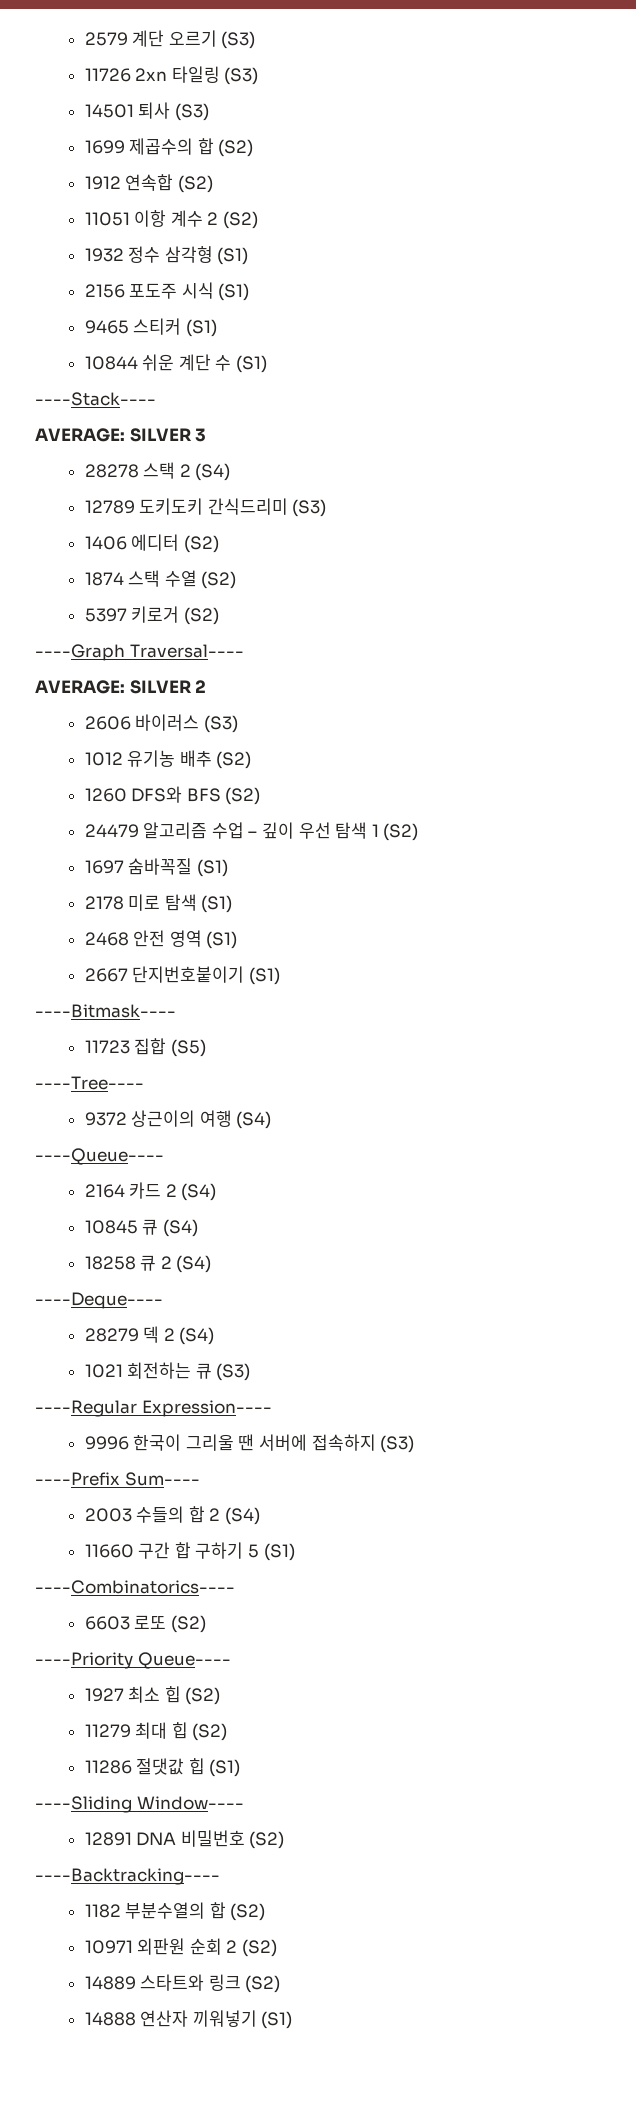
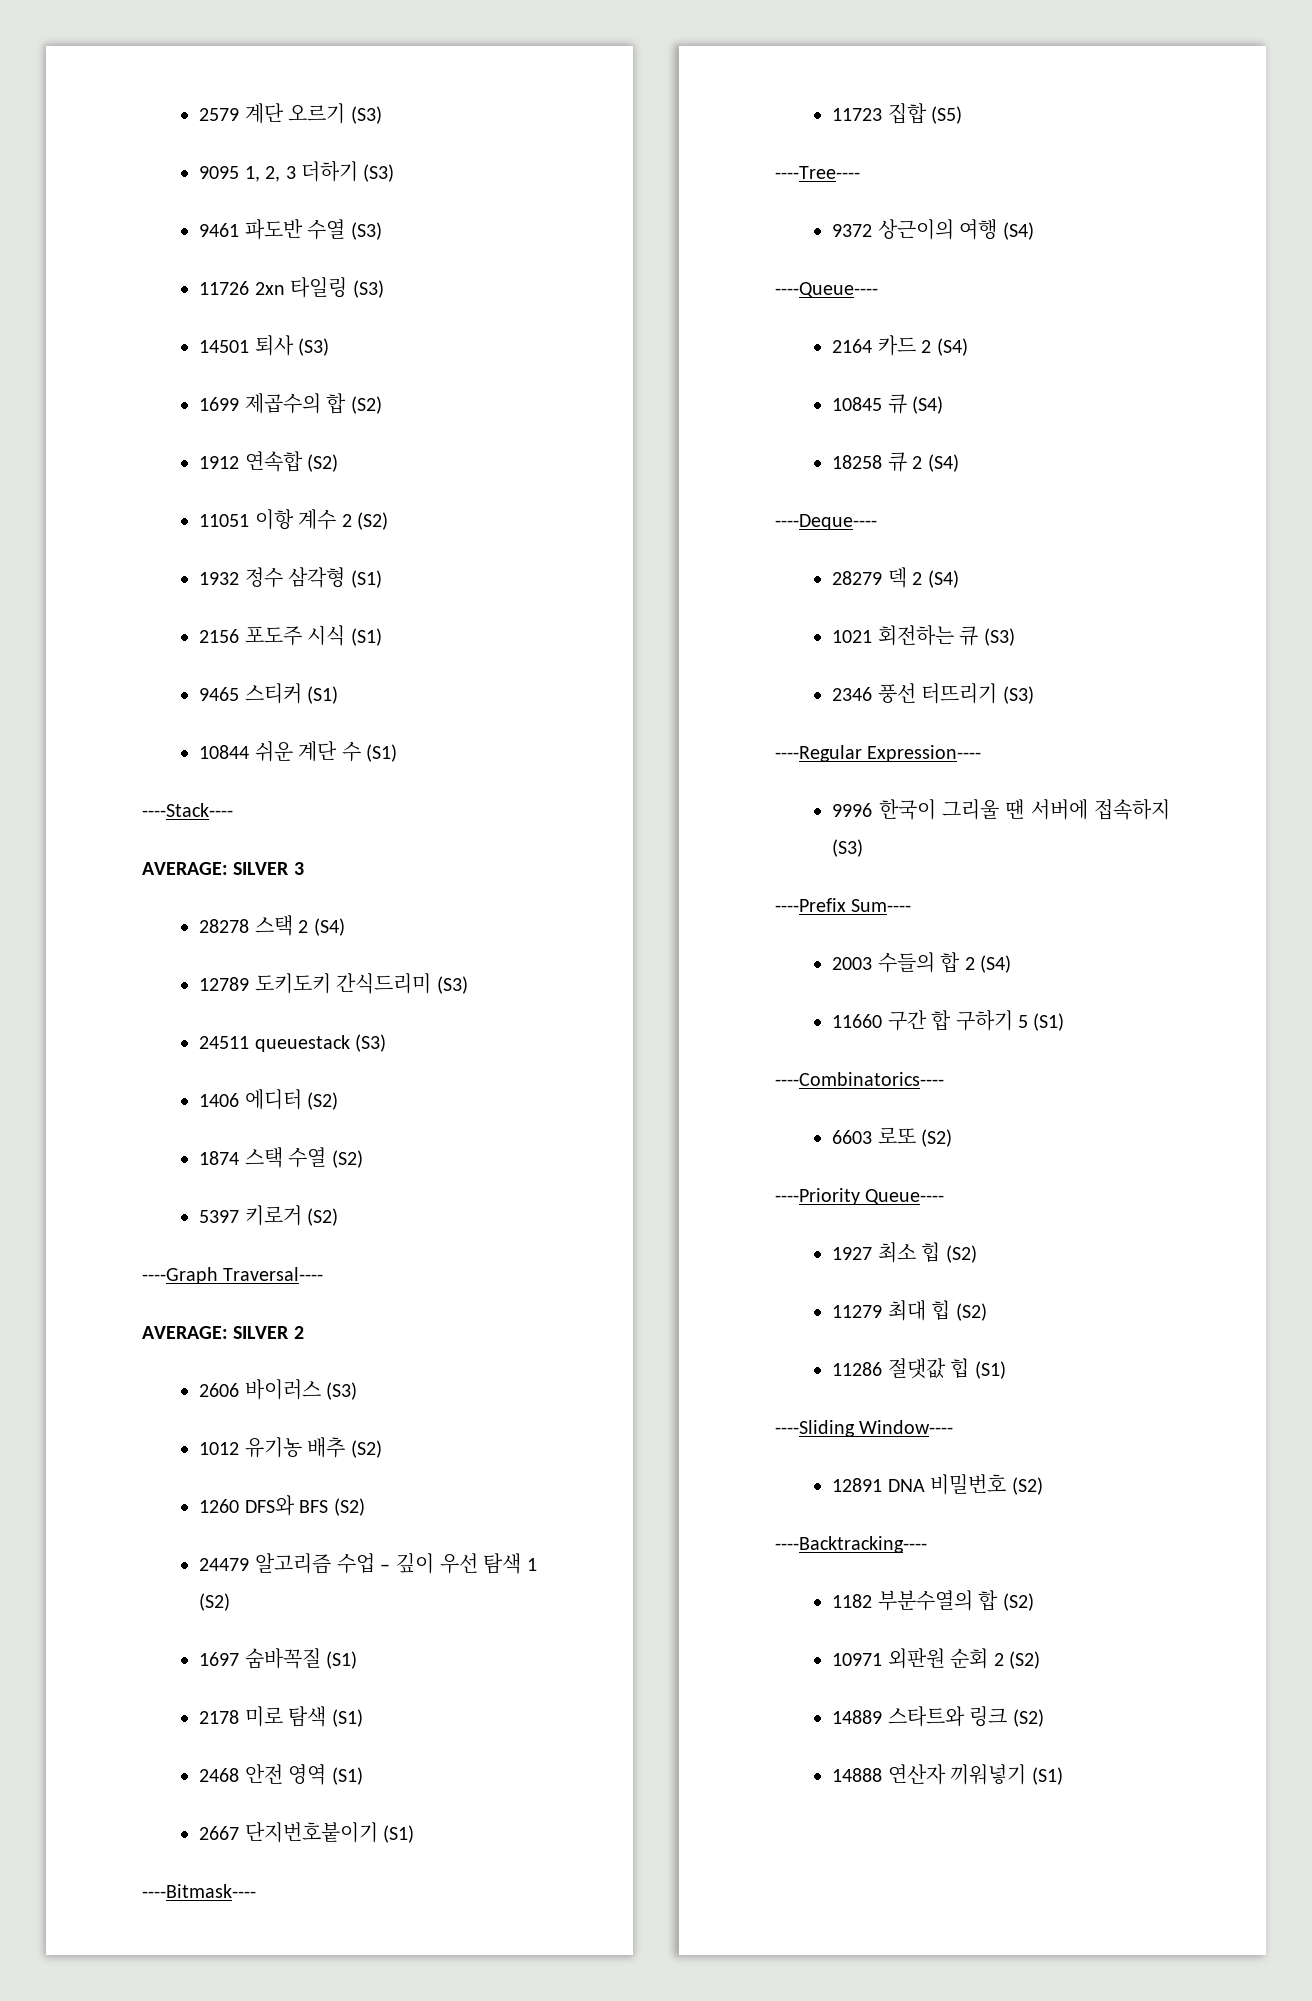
+ 9095 1, 2, 3 더하기 (S3)
+ 9461 파도반 수열 (S3)
+ 24511 queuestack (S3)
+ 2346 풍선 터뜨리기 (S3)

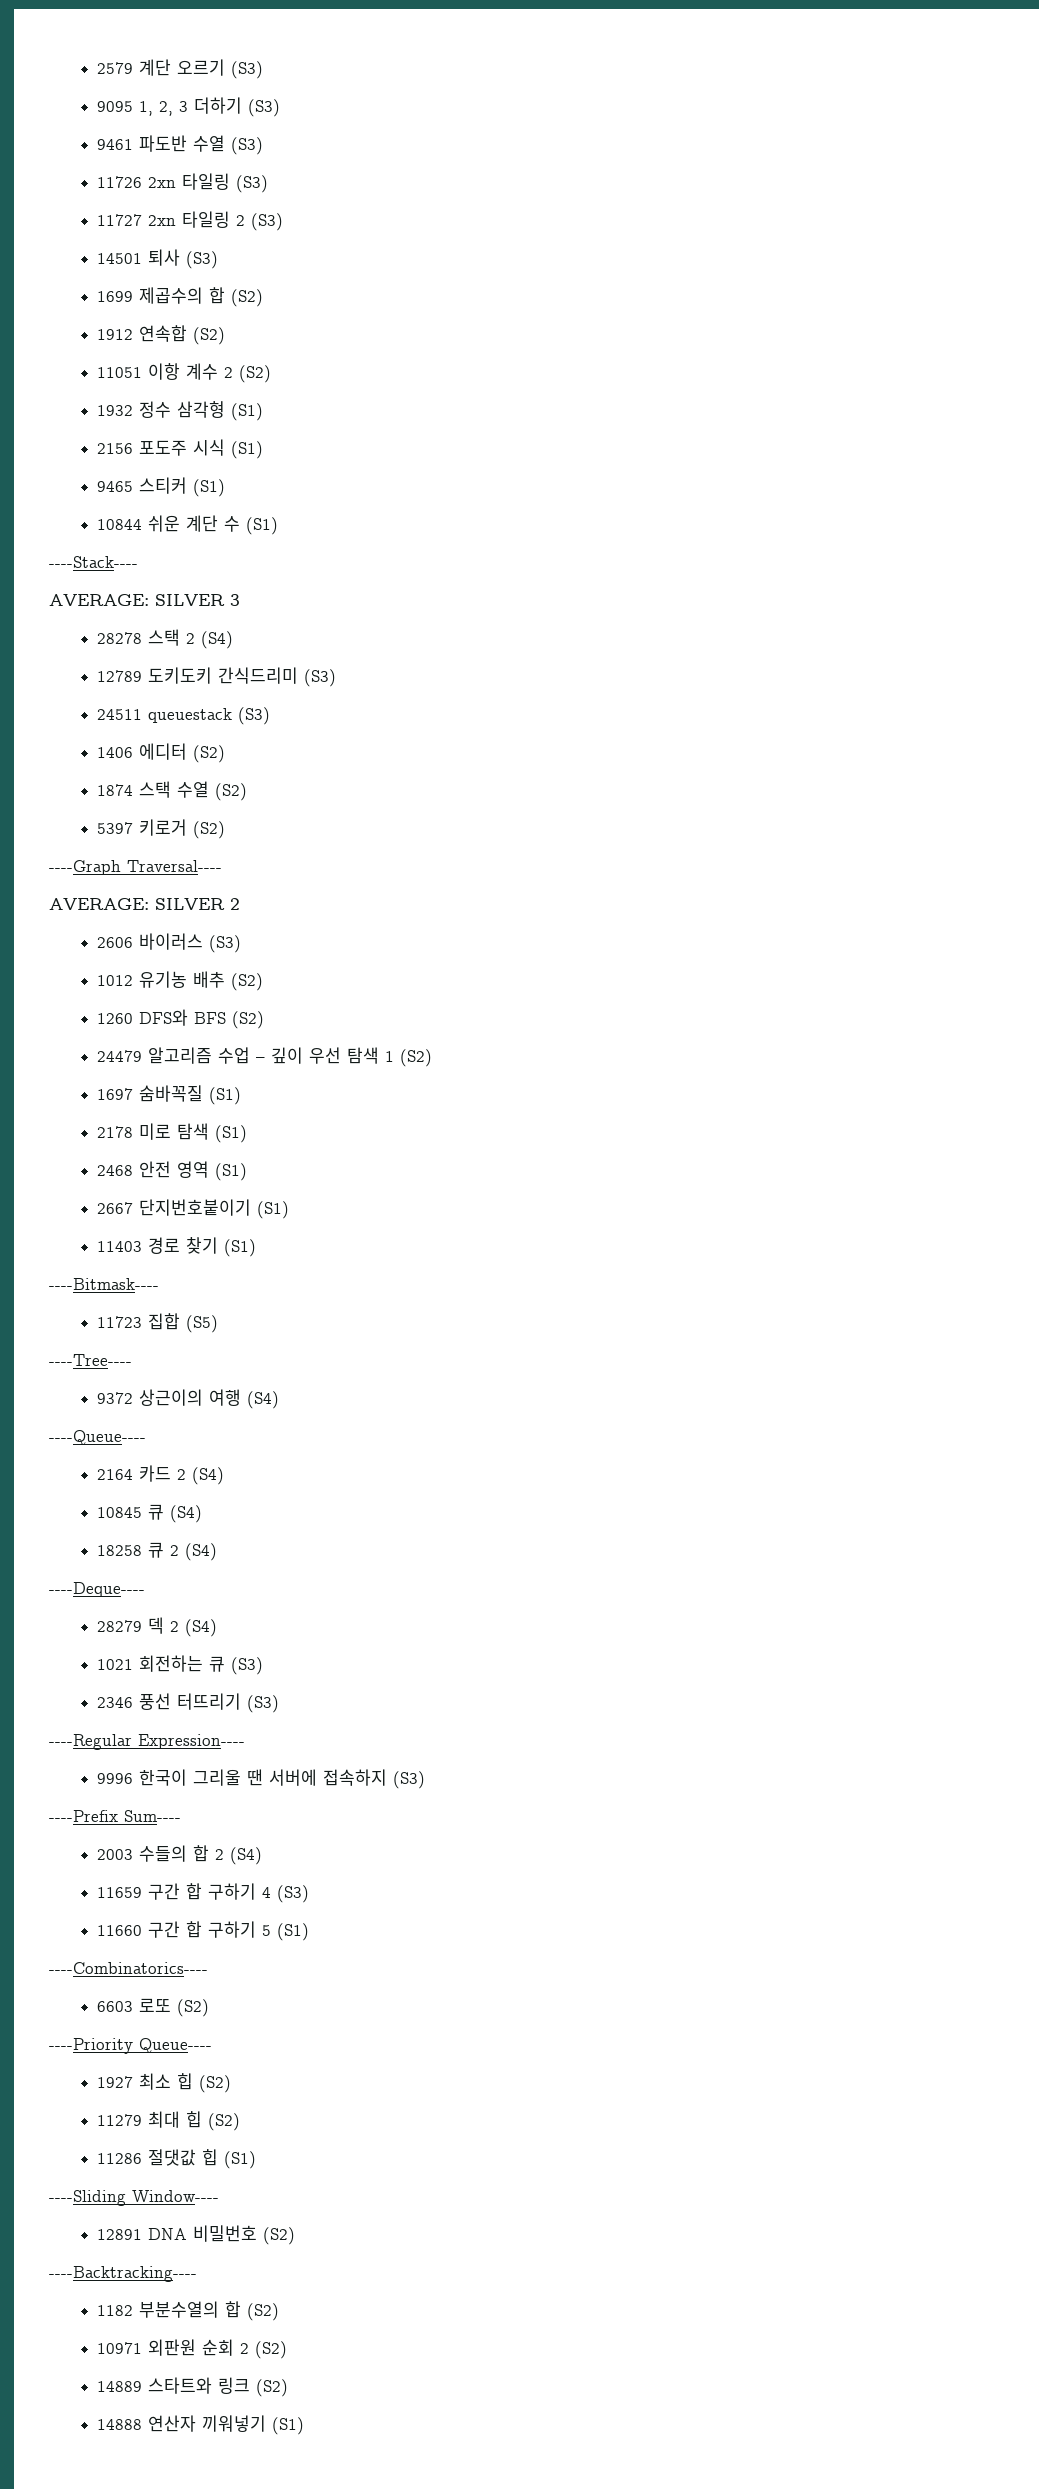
+ 11727 2xn 타일링 2 (S3)
+ 11403 경로 찾기 (S1)
+ 11659 구간 합 구하기 4 (S3)

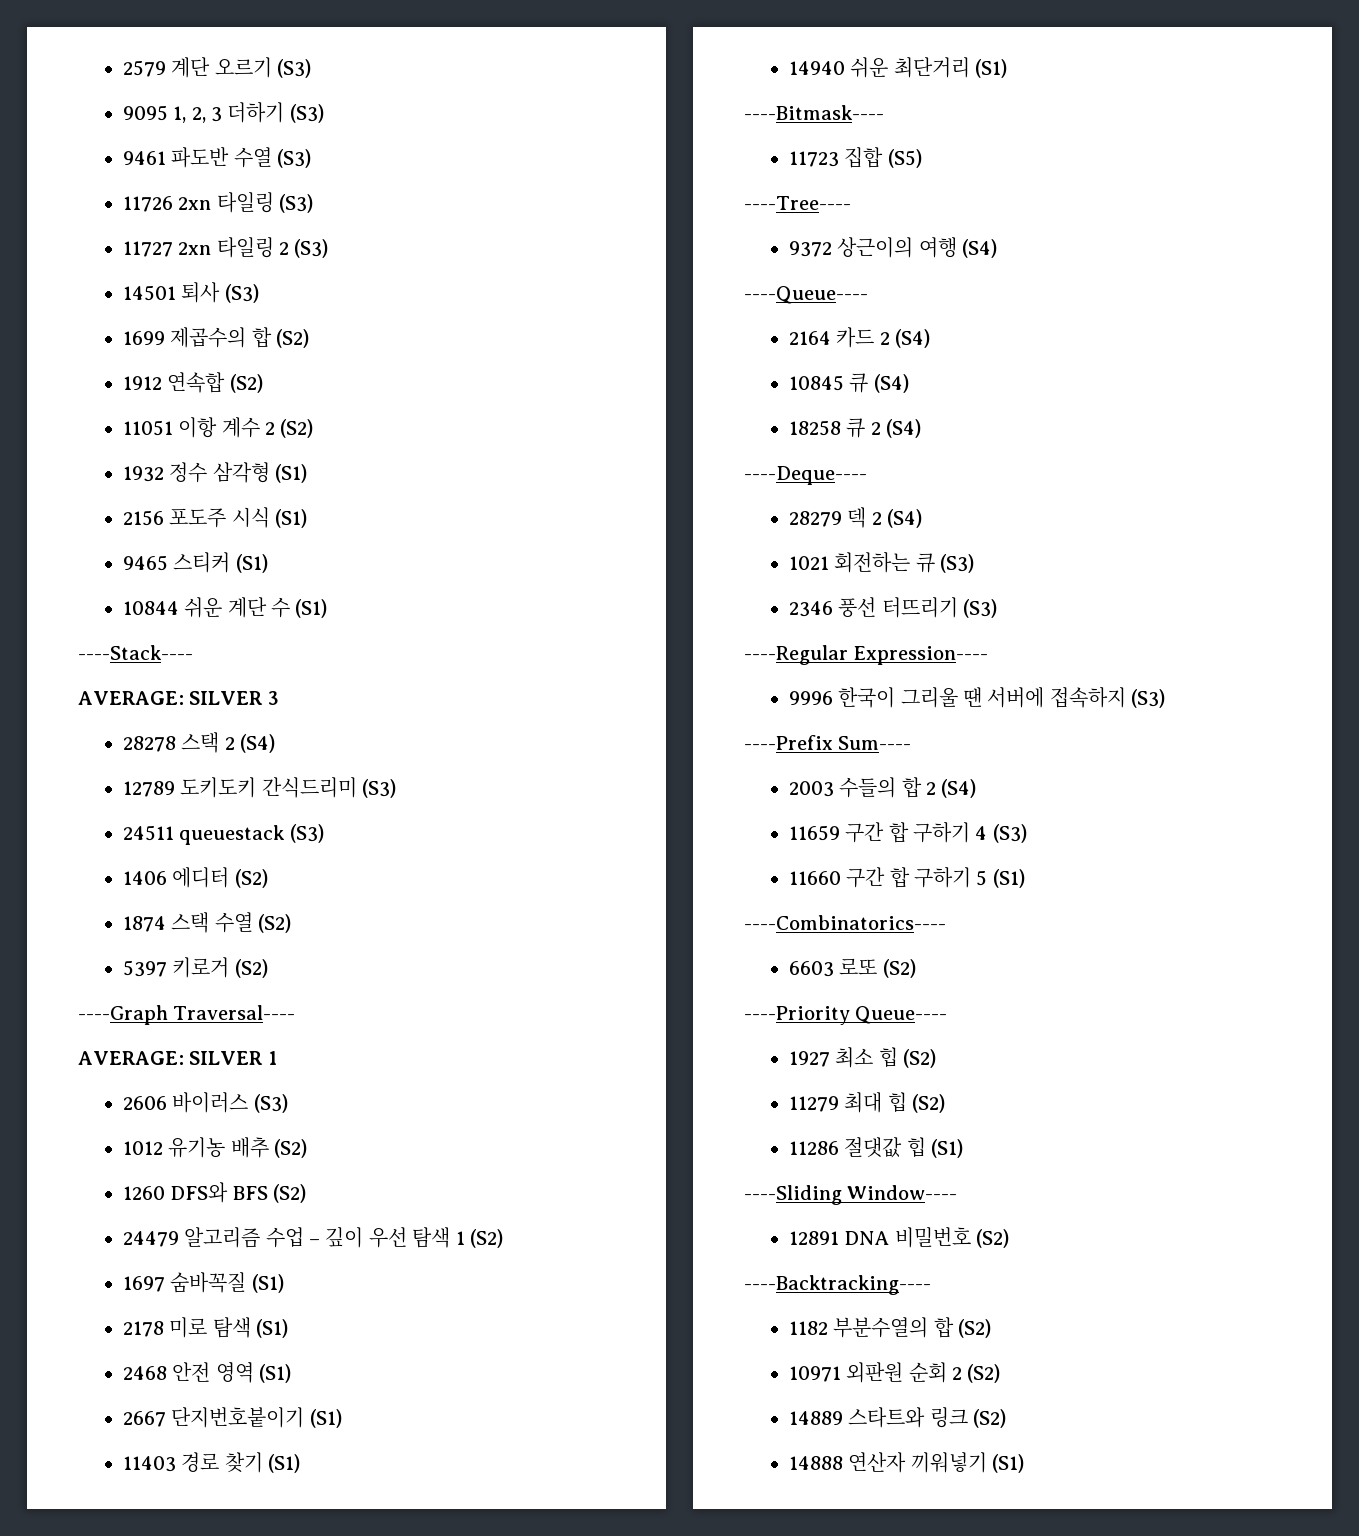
- AVERAGE: SILVER 2
+ AVERAGE: SILVER 1
+ 14940 쉬운 최단거리 (S1)

